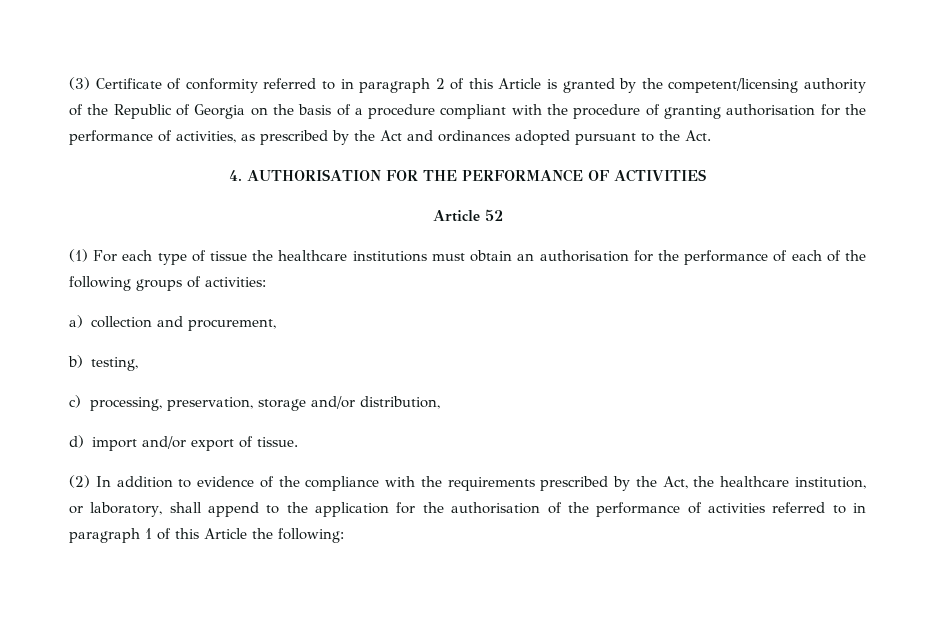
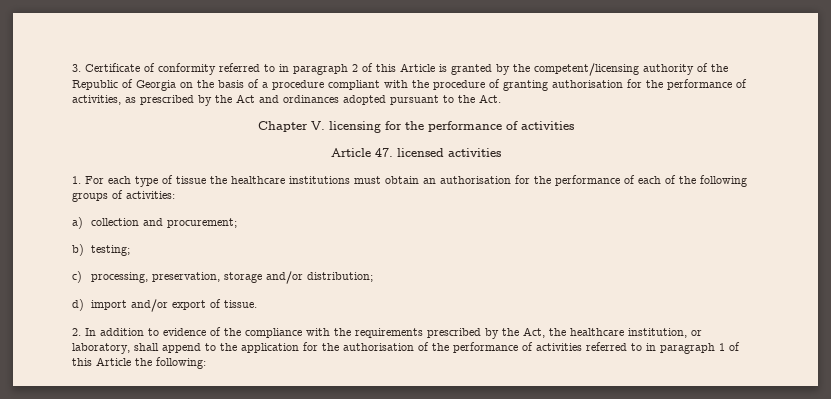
- (3) Certificate of conformity referred to in paragraph 2 of this Article is granted by the competent/licensing authority of the Republic of Georgia on the basis of a procedure compliant with the procedure of granting authorisation for the performance of activities, as prescribed by the Act and ordinances adopted pursuant to the Act.
+ 3. Certificate of conformity referred to in paragraph 2 of this Article is granted by the competent/licensing authority of the Republic of Georgia on the basis of a procedure compliant with the procedure of granting authorisation for the performance of activities, as prescribed by the Act and ordinances adopted pursuant to the Act.
- 4. AUTHORISATION FOR THE PERFORMANCE OF ACTIVITIES
- Article 52
- (1) For each type of tissue the healthcare institutions must obtain an authorisation for the performance of each of the following groups of activities:
+ Chapter V. licensing for the performance of activities
+ Article 47. licensed activities
+ 1. For each type of tissue the healthcare institutions must obtain an authorisation for the performance of each of the following groups of activities:
- a) collection and procurement,
+ a) collection and procurement;
- b) testing,
+ b) testing;
- c) processing, preservation, storage and/or distribution,
+ c) processing, preservation, storage and/or distribution;
- (2) In addition to evidence of the compliance with the requirements prescribed by the Act, the healthcare institution, or laboratory, shall append to the application for the authorisation of the performance of activities referred to in paragraph 1 of this Article the following:
+ 2. In addition to evidence of the compliance with the requirements prescribed by the Act, the healthcare institution, or laboratory, shall append to the application for the authorisation of the performance of activities referred to in paragraph 1 of this Article the following:

